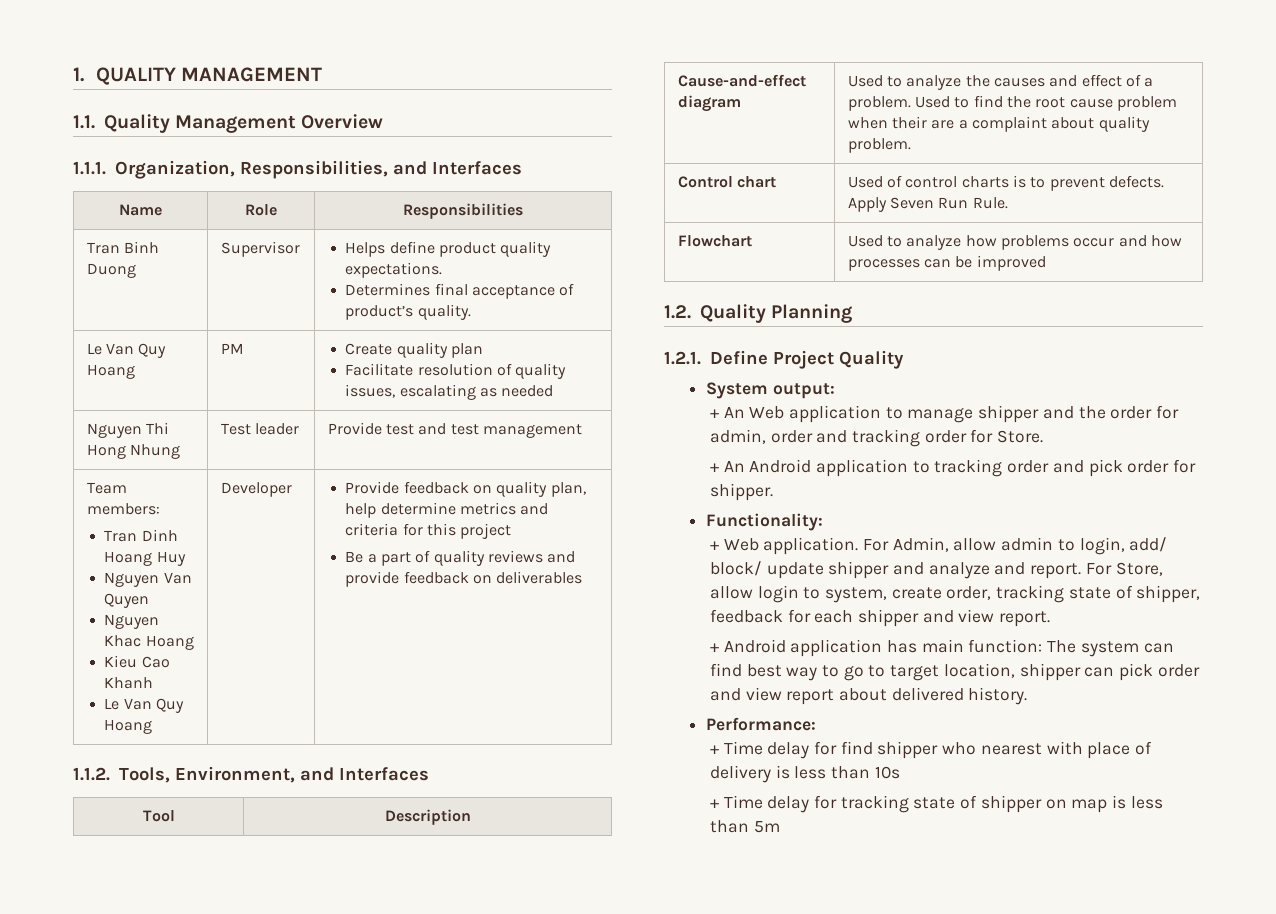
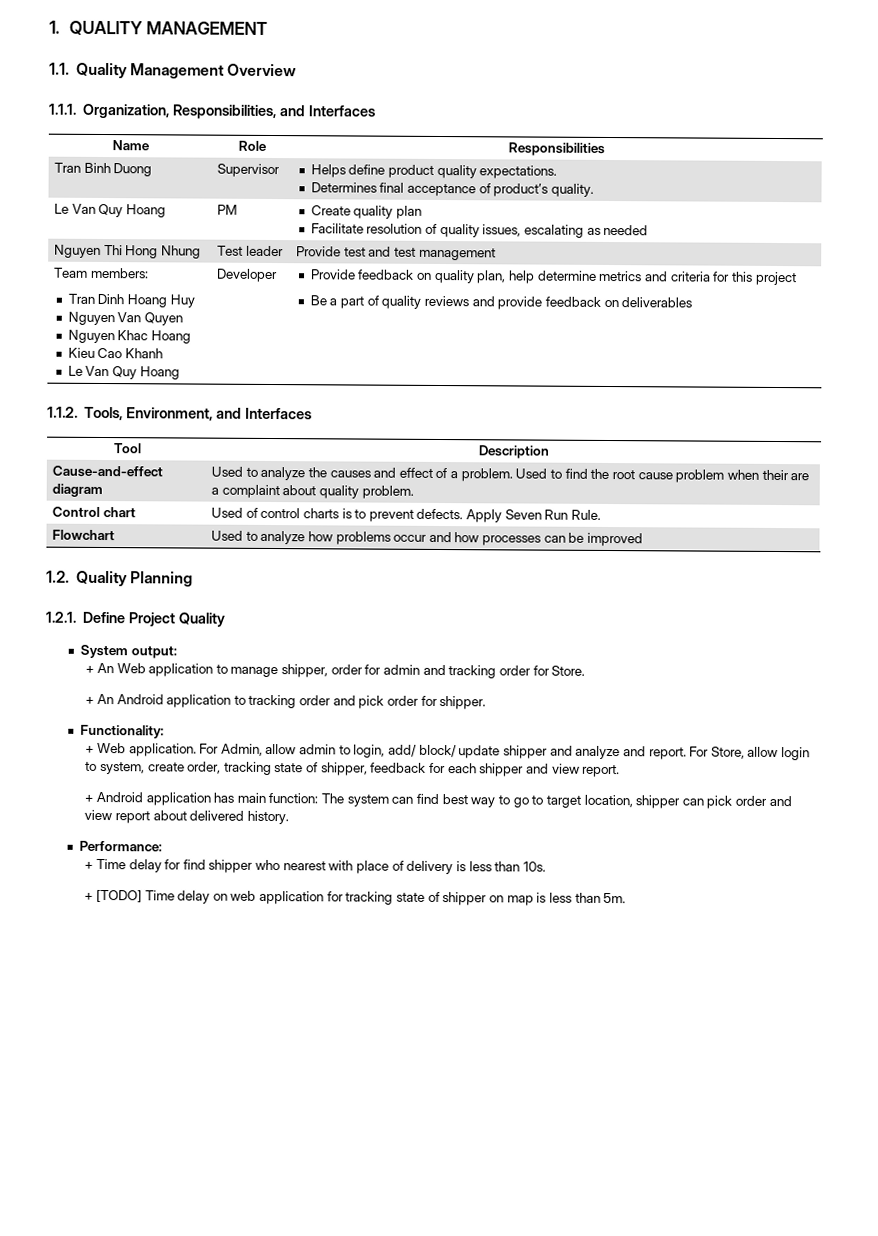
- + An Web application to manage shipper and the order for admin, order and tracking order for Store.
+ + An Web application to manage shipper, order for admin and tracking order for Store.
- + Time delay for find shipper who nearest with place of delivery is less than 10s
- + Time delay for tracking state of shipper on map is less than 5m
+ + Time delay for find shipper who nearest with place of delivery is less than 10s.
+ + [TODO] Time delay on web application for tracking state of shipper on map is less than 5m.

